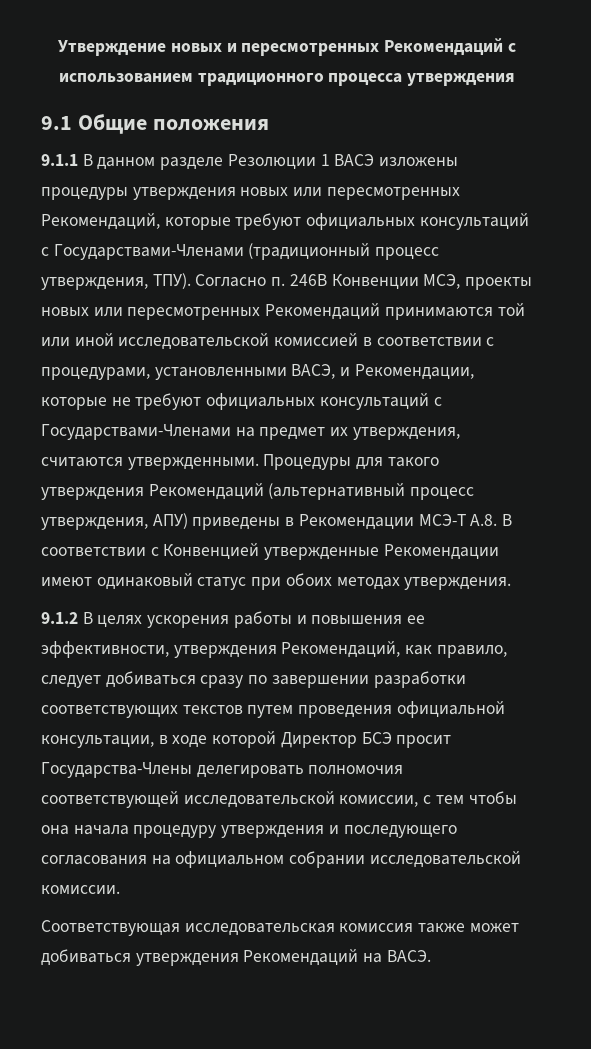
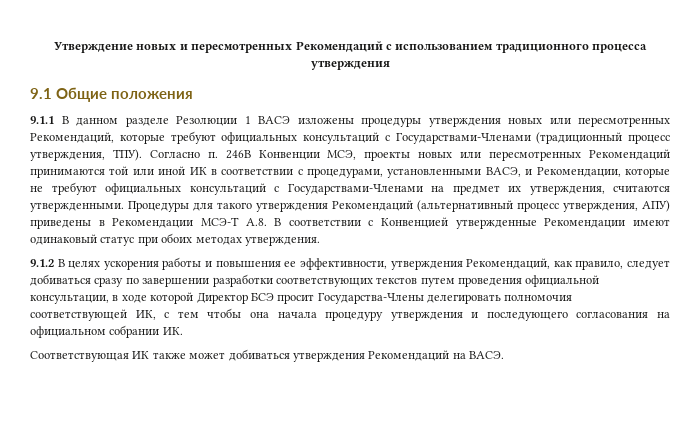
- Согласно п. 246В Конвенции МСЭ, проекты новых или пересмотренных Рекомендаций принимаются той или иной исследовательской комиссией в соответствии с процедурами, установленными ВАСЭ, и Рекомендации, которые не требуют официальных консультаций с Государствами-Членами на предмет их утверждения, считаются утвержденными.
+ Согласно п. 246В Конвенции МСЭ, проекты новых или пересмотренных Рекомендаций принимаются той или иной ИК в соответствии с процедурами, установленными ВАСЭ, и Рекомендации, которые не требуют официальных консультаций с Государствами-Членами на предмет их утверждения, считаются утвержденными.
- 9.1.2 В целях ускорения работы и повышения ее эффективности, утверждения Рекомендаций, как правило, следует добиваться сразу по завершении разработки соответствующих текстов путем проведения официальной консультации, в ходе которой Директор БСЭ просит Государства-Члены делегировать полномочия соответствующей исследовательской комиссии, с тем чтобы она начала процедуру утверждения и последующего согласования на официальном собрании исследовательской комиссии.
+ 9.1.2 В целях ускорения работы и повышения ее эффективности, утверждения Рекомендаций, как правило, следует добиваться сразу по завершении разработки соответствующих текстов путем проведения официальной консультации, в ходе которой Директор БСЭ просит Государства-Члены делегировать полномочия соответствующей ИК, с тем чтобы она начала процедуру утверждения и последующего согласования на официальном собрании ИК.
- Соответствующая исследовательская комиссия также может добиваться утверждения Рекомендаций на ВАСЭ.
+ Соответствующая ИК также может добиваться утверждения Рекомендаций на ВАСЭ.

